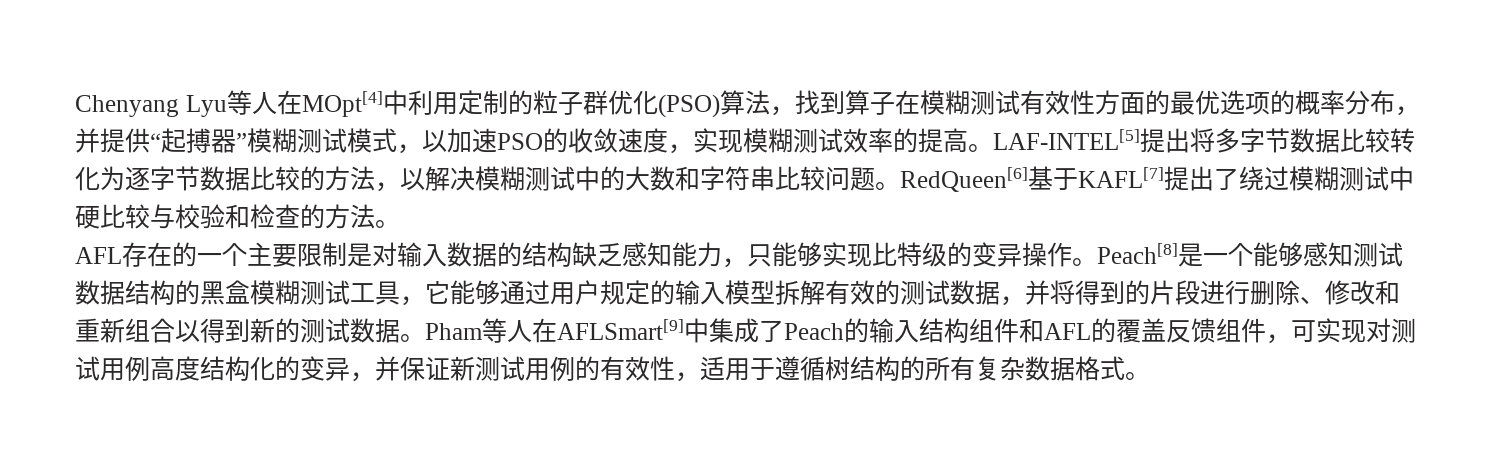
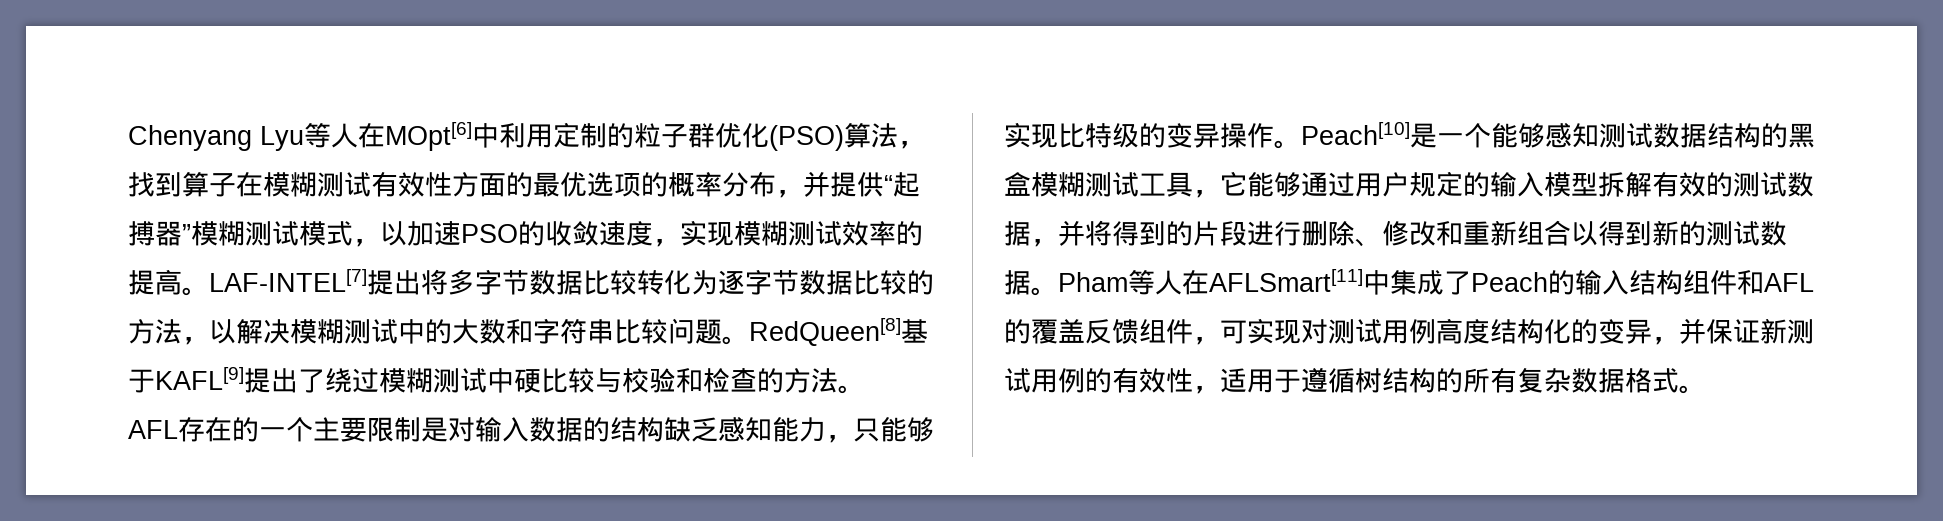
- Chenyang Lyu等人在MOpt[4]中利用定制的粒子群优化(PSO)算法，找到算子在模糊测试有效性方面的最优选项的概率分布，并提供“起搏器”模糊测试模式，以加速PSO的收敛速度，实现模糊测试效率的提高。
+ Chenyang Lyu等人在MOpt[6]中利用定制的粒子群优化(PSO)算法，找到算子在模糊测试有效性方面的最优选项的概率分布，并提供“起搏器”模糊测试模式，以加速PSO的收敛速度，实现模糊测试效率的提高。
- LAF-INTEL[5]提出将多字节数据比较转化为逐字节数据比较的方法，以解决模糊测试中的大数和字符串比较问题。
+ LAF-INTEL[7]提出将多字节数据比较转化为逐字节数据比较的方法，以解决模糊测试中的大数和字符串比较问题。
- RedQueen[6]基于KAFL[7]提出了绕过模糊测试中硬比较与校验和检查的方法。
+ RedQueen[8]基于KAFL[9]提出了绕过模糊测试中硬比较与校验和检查的方法。
- Peach[8]是一个能够感知测试数据结构的黑盒模糊测试工具，它能够通过用户规定的输入模型拆解有效的测试数据，并将得到的片段进行删除、修改和重新组合以得到新的测试数据。
+ Peach[10]是一个能够感知测试数据结构的黑盒模糊测试工具，它能够通过用户规定的输入模型拆解有效的测试数据，并将得到的片段进行删除、修改和重新组合以得到新的测试数据。
- Pham等人在AFLSmart[9]中集成了Peach的输入结构组件和AFL的覆盖反馈组件，可实现对测试用例高度结构化的变异，并保证新测试用例的有效性，适用于遵循树结构的所有复杂数据格式。
+ Pham等人在AFLSmart[11]中集成了Peach的输入结构组件和AFL的覆盖反馈组件，可实现对测试用例高度结构化的变异，并保证新测试用例的有效性，适用于遵循树结构的所有复杂数据格式。

